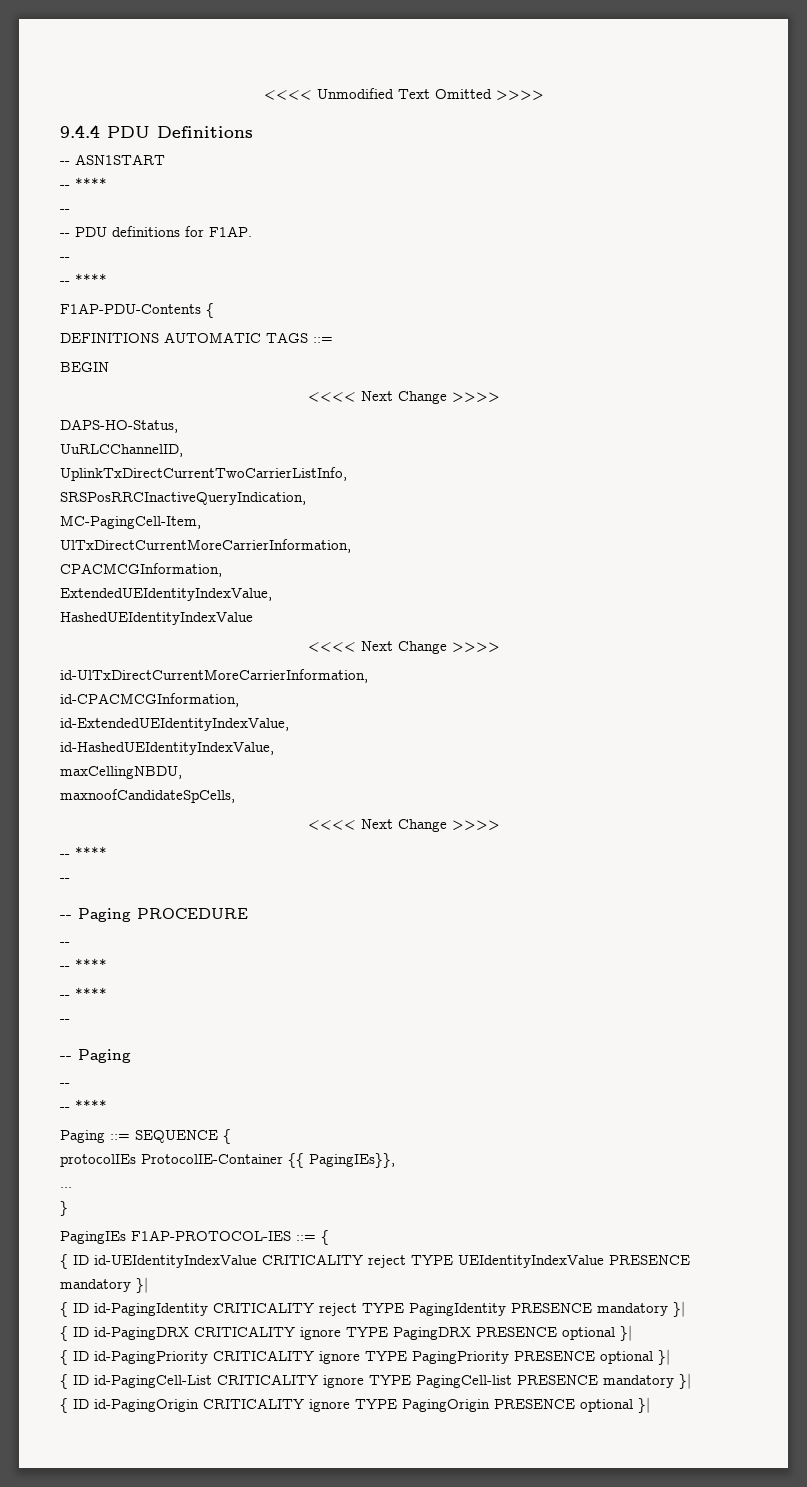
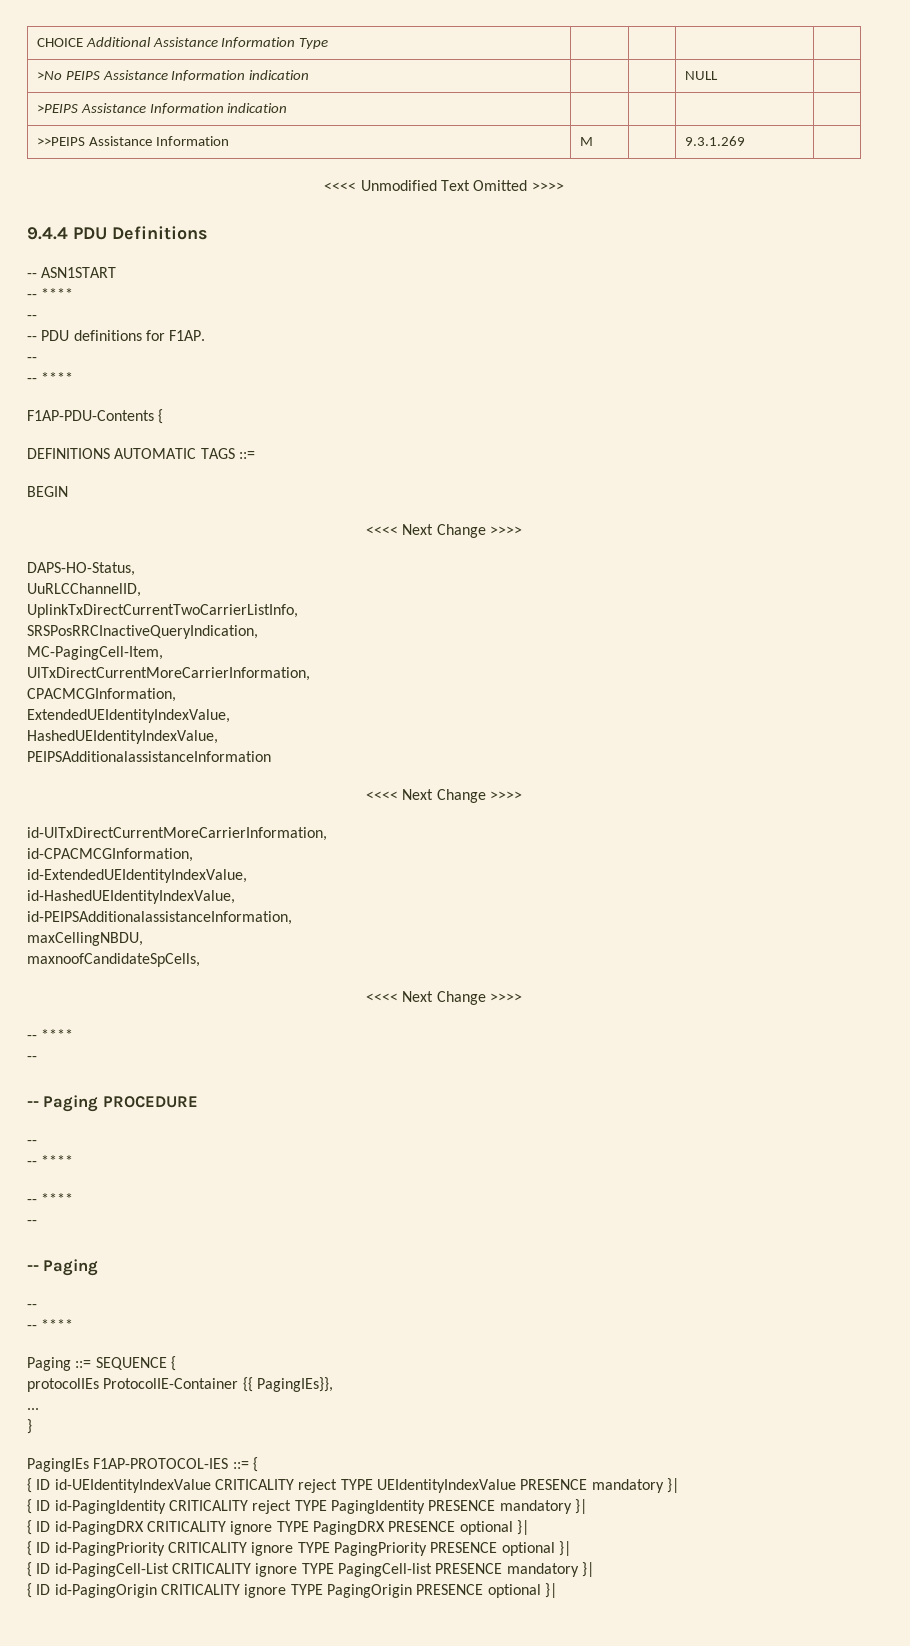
+ CHOICE Additional Assistance Information Type | | | |
+ >No PEIPS Assistance Information indication | | | NULL |
+ >PEIPS Assistance Information indication | | | |
+ >>PEIPS Assistance Information | M | | 9.3.1.269 |
- HashedUEIdentityIndexValue
+ HashedUEIdentityIndexValue,
+ PEIPSAdditionalassistanceInformation
+ id-PEIPSAdditionalassistanceInformation,

